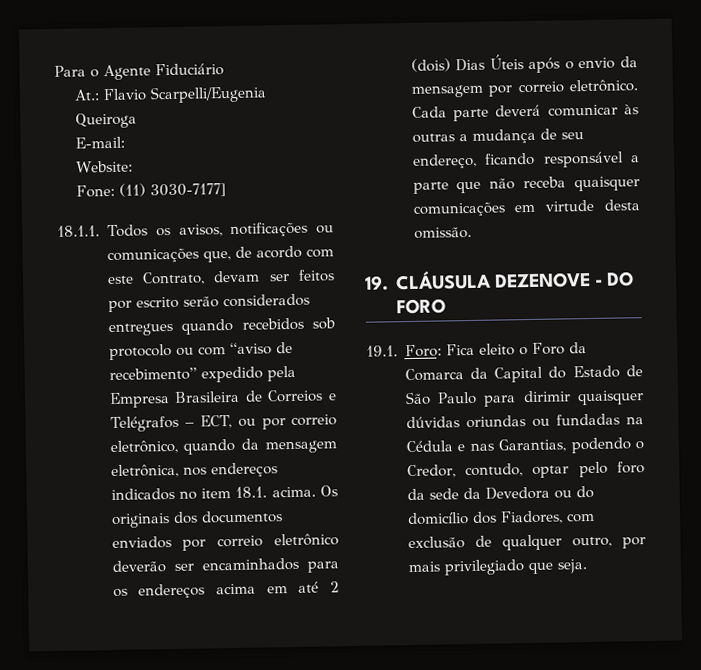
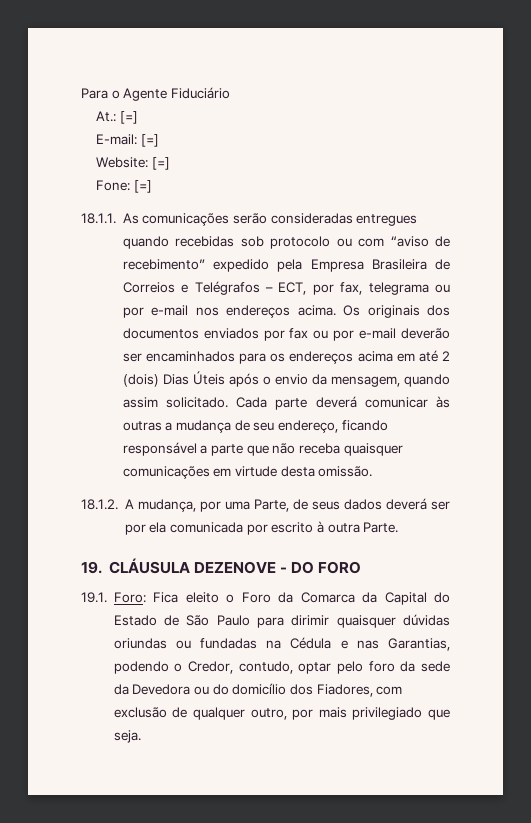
- At.: Flavio Scarpelli/Eugenia Queiroga
+ At.: [=]
- E-mail:
+ E-mail: [=]
- Website:
+ Website: [=]
- Fone: (11) 3030-7177]
+ Fone: [=]
- 18.1.1. Todos os avisos, notificações ou comunicações que, de acordo com este Contrato, devam ser feitos por escrito serão considerados entregues quando recebidos sob protocolo ou com “aviso de recebimento” expedido pela Empresa Brasileira de Correios e Telégrafos – ECT, ou por correio eletrônico, quando da mensagem eletrônica, nos endereços indicados no item 18.1. acima.
+ 18.1.1. As comunicações serão consideradas entregues quando recebidas sob protocolo ou com “aviso de recebimento” expedido pela Empresa Brasileira de Correios e Telégrafos – ECT, por fax, telegrama ou por e-mail nos endereços acima.
- Os originais dos documentos enviados por correio eletrônico deverão ser encaminhados para os endereços acima em até 2 (dois) Dias Úteis após o envio da mensagem por correio eletrônico.
+ Os originais dos documentos enviados por fax ou por e-mail deverão ser encaminhados para os endereços acima em até 2 (dois) Dias Úteis após o envio da mensagem, quando assim solicitado.
+ 18.1.2. A mudança, por uma Parte, de seus dados deverá ser por ela comunicada por escrito à outra Parte.

